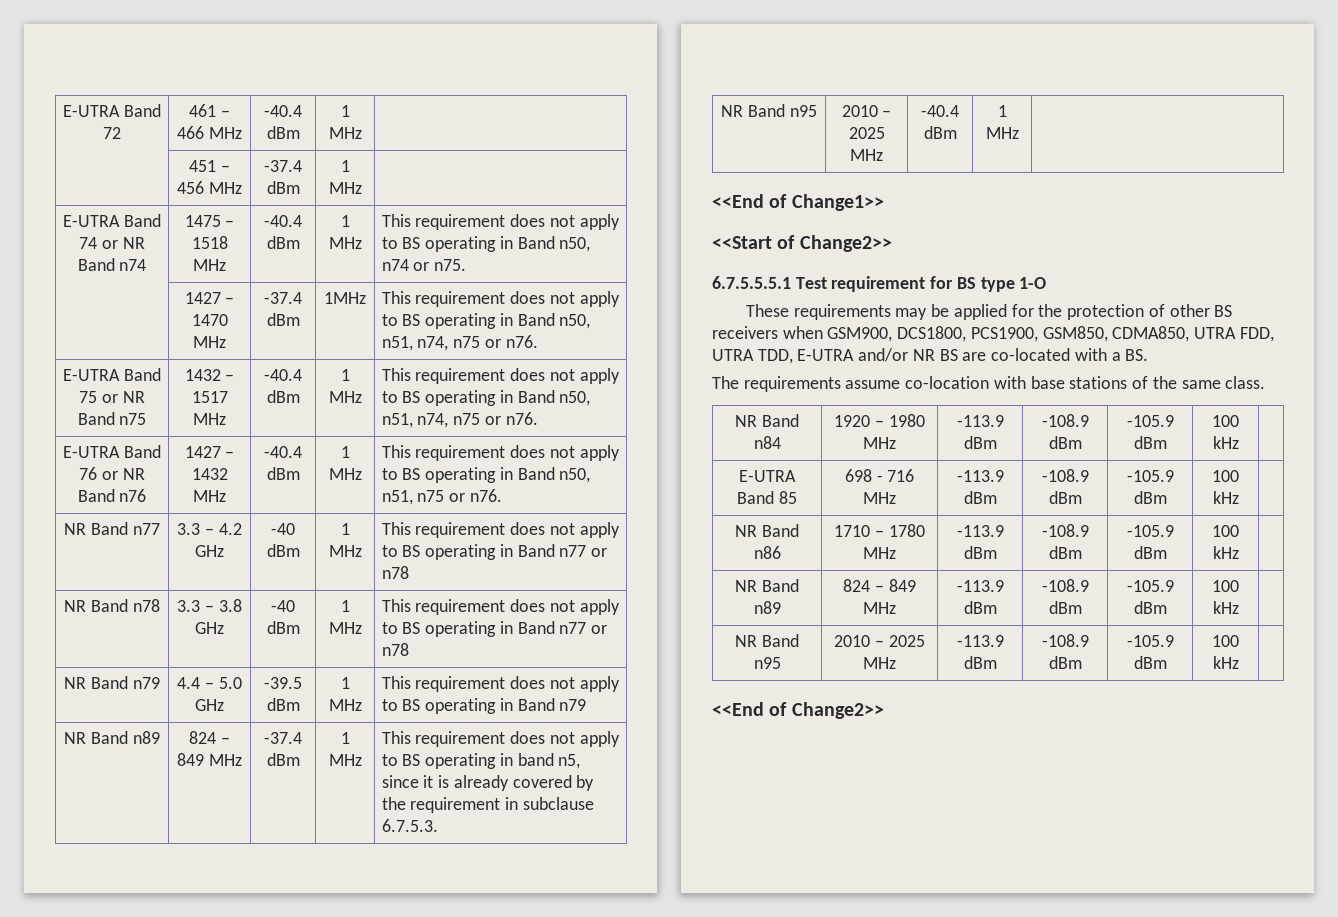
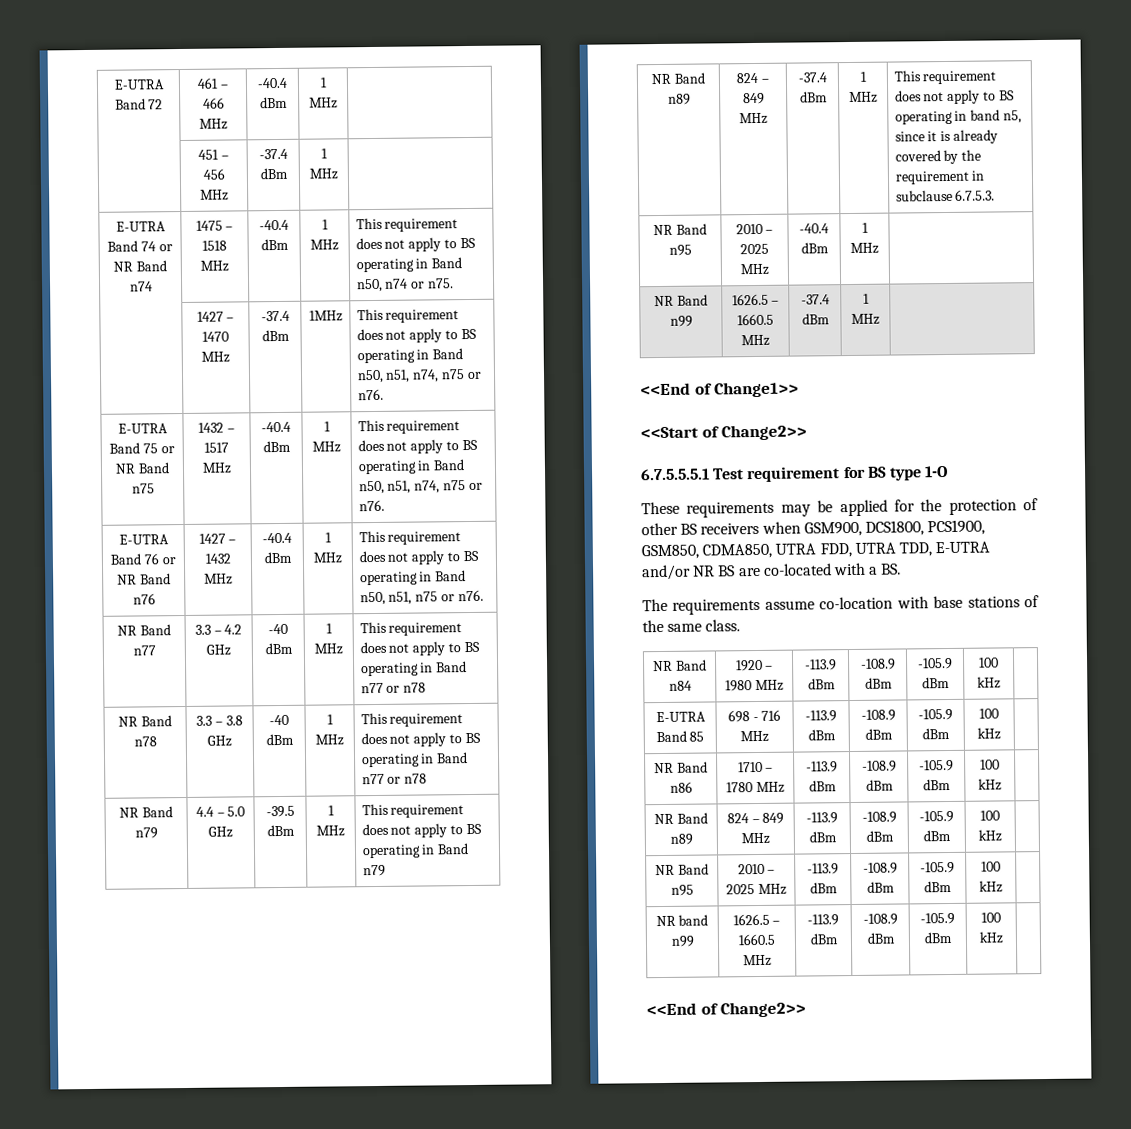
+ NR Band n99 | 1626.5 – 1660.5 MHz | -37.4 dBm | 1 MHz |
+ NR band n99 | 1626.5 – 1660.5 MHz | -113.9 dBm | -108.9 dBm | -105.9 dBm | 100 kHz |

